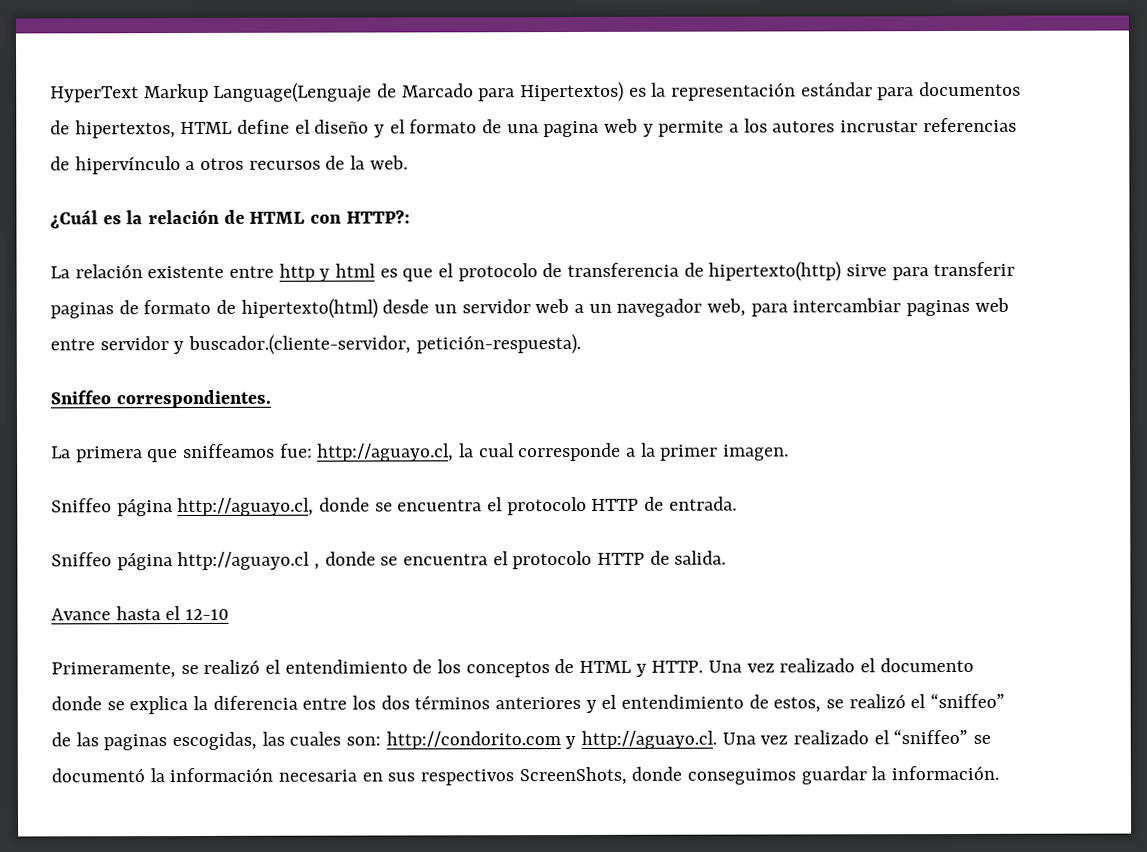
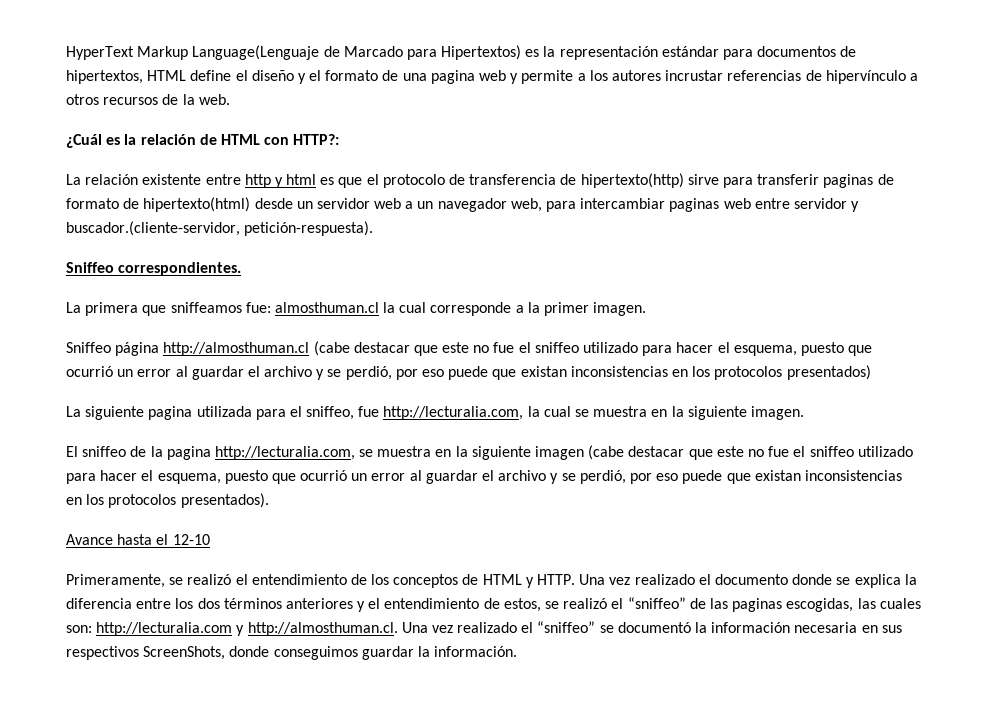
- La primera que sniffeamos fue: http://aguayo.cl, la cual corresponde a la primer imagen.
+ La primera que sniffeamos fue: almosthuman.cl la cual corresponde a la primer imagen.
- Sniffeo página http://aguayo.cl, donde se encuentra el protocolo HTTP de entrada.
- Sniffeo página http://aguayo.cl , donde se encuentra el protocolo HTTP de salida.
+ Sniffeo página http://almosthuman.cl (cabe destacar que este no fue el sniffeo utilizado para hacer el esquema, puesto que ocurrió un error al guardar el archivo y se perdió, por eso puede que existan inconsistencias en los protocolos presentados)
+ La siguiente pagina utilizada para el sniffeo, fue http://lecturalia.com, la cual se muestra en la siguiente imagen.
+ El sniffeo de la pagina http://lecturalia.com, se muestra en la siguiente imagen (cabe destacar que este no fue el sniffeo utilizado para hacer el esquema, puesto que ocurrió un error al guardar el archivo y se perdió, por eso puede que existan inconsistencias en los protocolos presentados).
- Una vez realizado el documento donde se explica la diferencia entre los dos términos anteriores y el entendimiento de estos, se realizó el “sniffeo” de las paginas escogidas, las cuales son: http://condorito.com y http://aguayo.cl. Una vez realizado el “sniffeo” se documentó la información necesaria en sus respectivos ScreenShots, donde conseguimos guardar la información.
+ Una vez realizado el documento donde se explica la diferencia entre los dos términos anteriores y el entendimiento de estos, se realizó el “sniffeo” de las paginas escogidas, las cuales son: http://lecturalia.com y http://almosthuman.cl. Una vez realizado el “sniffeo” se documentó la información necesaria en sus respectivos ScreenShots, donde conseguimos guardar la información.

